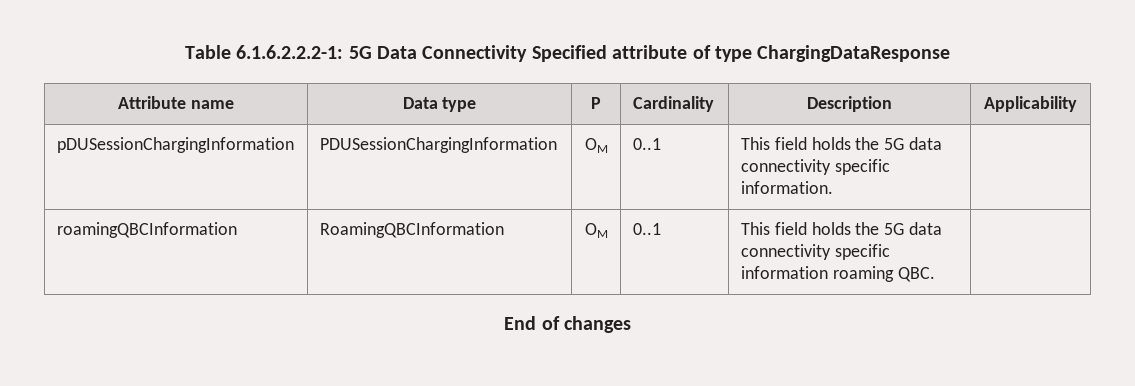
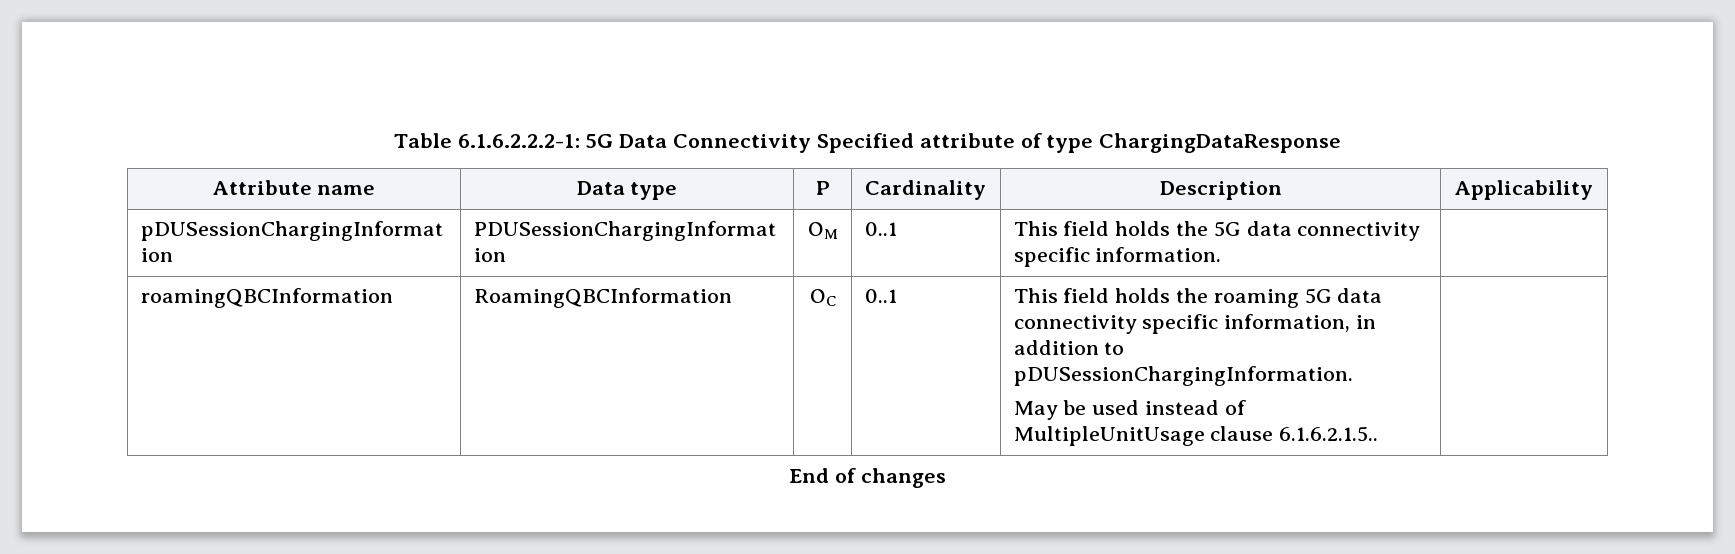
- roamingQBCInformation | RoamingQBCInformation | OM | 0..1 | This field holds the 5G data connectivity specific information roaming QBC. |
+ roamingQBCInformation | RoamingQBCInformation | OC | 0..1 | This field holds the roaming 5G data connectivity specific information, in addition to pDUSessionChargingInformation.
+ May be used instead of MultipleUnitUsage clause 6.1.6.2.1.5.. |

